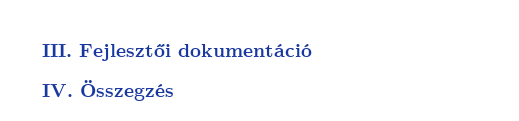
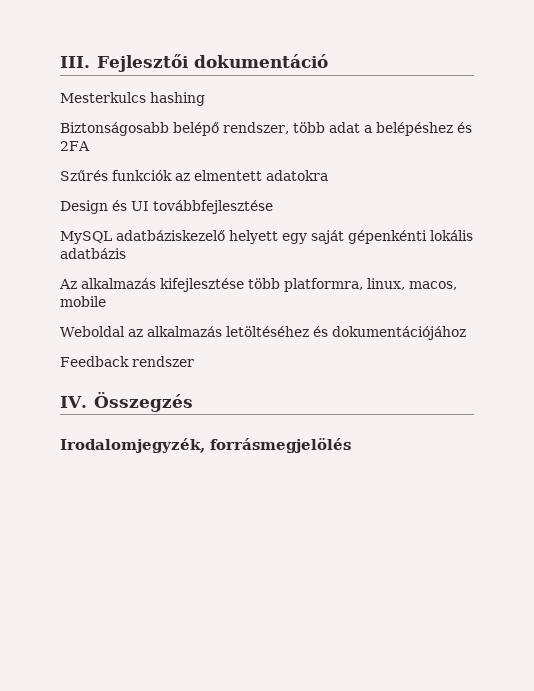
+ Mesterkulcs hashing
+ Biztonságosabb belépő rendszer, több adat a belépéshez és 2FA
+ Szűrés funkciók az elmentett adatokra
+ Design és UI továbbfejlesztése
+ MySQL adatbáziskezelő helyett egy saját gépenkénti lokális adatbázis
+ Az alkalmazás kifejlesztése több platformra, linux, macos, mobile
+ Weboldal az alkalmazás letöltéséhez és dokumentációjához
+ Feedback rendszer
+ Irodalomjegyzék, forrásmegjelölés

